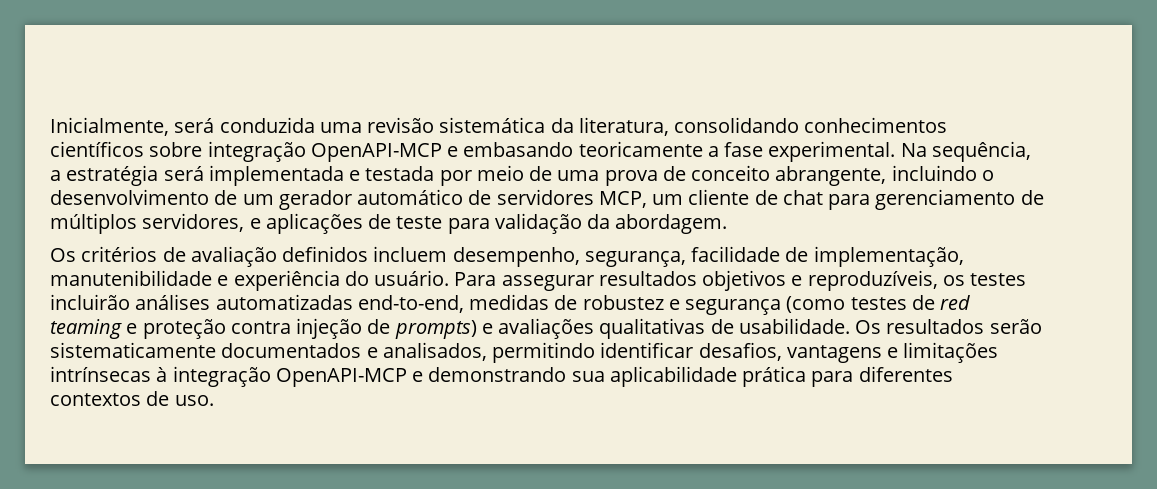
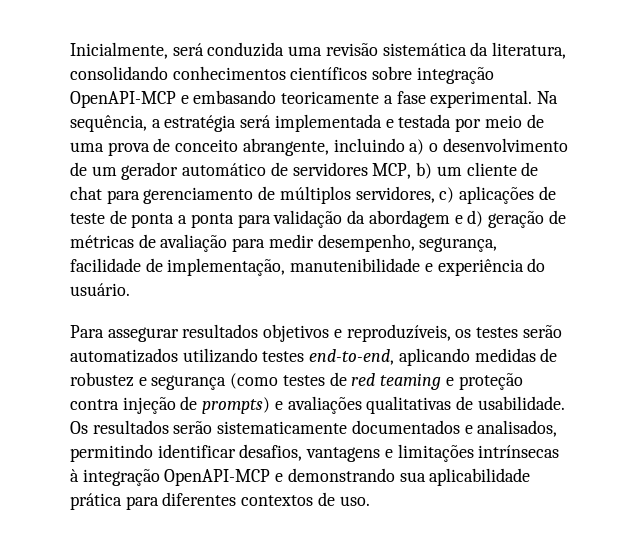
- Na sequência, a estratégia será implementada e testada por meio de uma prova de conceito abrangente, incluindo o desenvolvimento de um gerador automático de servidores MCP, um cliente de chat para gerenciamento de múltiplos servidores, e aplicações de teste para validação da abordagem.
- Os critérios de avaliação definidos incluem desempenho, segurança, facilidade de implementação, manutenibilidade e experiência do usuário. Para assegurar resultados objetivos e reproduzíveis, os testes incluirão análises automatizadas end-to-end, medidas de robustez e segurança (como testes de red teaming e proteção contra injeção de prompts) e avaliações qualitativas de usabilidade.
+ Na sequência, a estratégia será implementada e testada por meio de uma prova de conceito abrangente, incluindo a) o desenvolvimento de um gerador automático de servidores MCP, b) um cliente de chat para gerenciamento de múltiplos servidores, c) aplicações de teste de ponta a ponta para validação da abordagem e d) geração de métricas de avaliação para medir desempenho, segurança, facilidade de implementação, manutenibilidade e experiência do usuário.
+ Para assegurar resultados objetivos e reproduzíveis, os testes serão automatizados utilizando testes end-to-end, aplicando medidas de robustez e segurança (como testes de red teaming e proteção contra injeção de prompts) e avaliações qualitativas de usabilidade.

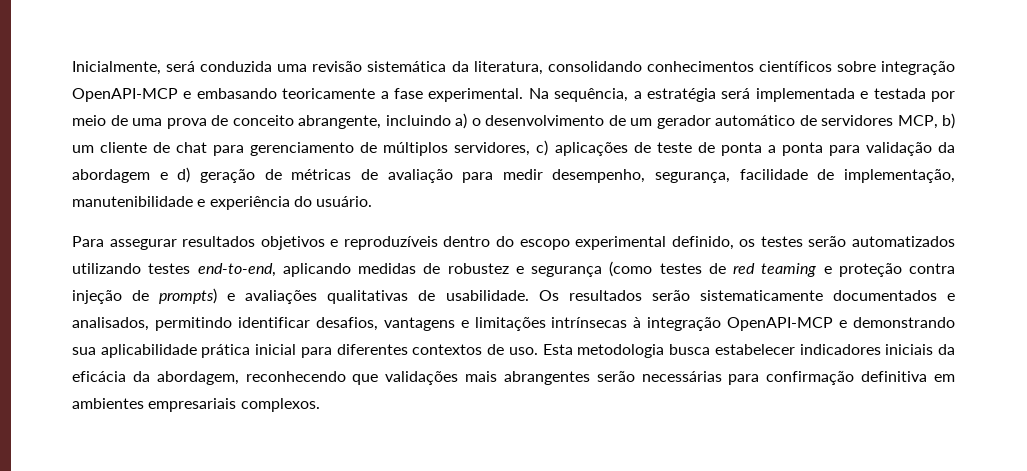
- Para assegurar resultados objetivos e reproduzíveis, os testes serão automatizados utilizando testes end-to-end, aplicando medidas de robustez e segurança (como testes de red teaming e proteção contra injeção de prompts) e avaliações qualitativas de usabilidade.
+ Para assegurar resultados objetivos e reproduzíveis dentro do escopo experimental definido, os testes serão automatizados utilizando testes end-to-end, aplicando medidas de robustez e segurança (como testes de red teaming e proteção contra injeção de prompts) e avaliações qualitativas de usabilidade.
- Os resultados serão sistematicamente documentados e analisados, permitindo identificar desafios, vantagens e limitações intrínsecas à integração OpenAPI-MCP e demonstrando sua aplicabilidade prática para diferentes contextos de uso.
+ Os resultados serão sistematicamente documentados e analisados, permitindo identificar desafios, vantagens e limitações intrínsecas à integração OpenAPI-MCP e demonstrando sua aplicabilidade prática inicial para diferentes contextos de uso.
+ Esta metodologia busca estabelecer indicadores iniciais da eficácia da abordagem, reconhecendo que validações mais abrangentes serão necessárias para confirmação definitiva em ambientes empresariais complexos.

